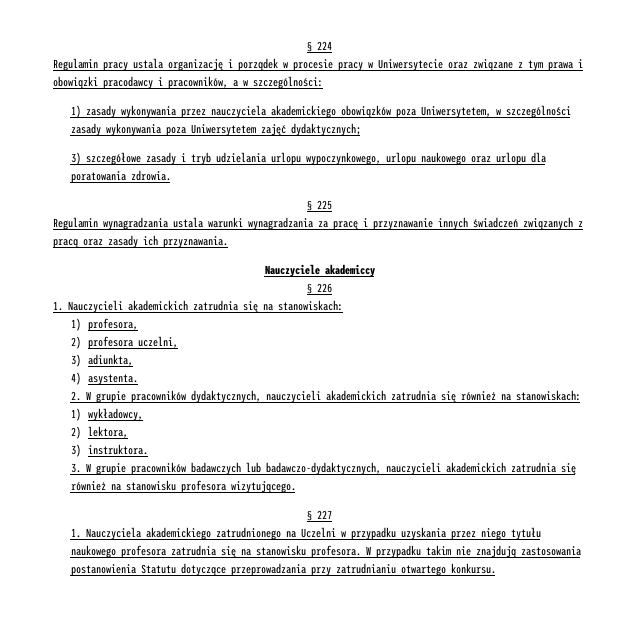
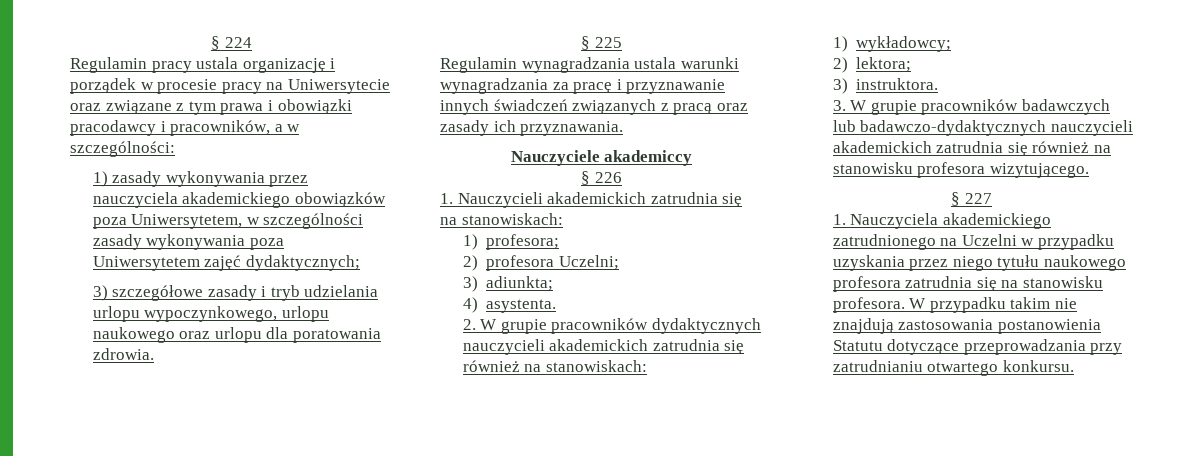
- Regulamin pracy ustala organizację i porządek w procesie pracy w Uniwersytecie oraz związane z tym prawa i obowiązki pracodawcy i pracowników, a w szczególności:
+ Regulamin pracy ustala organizację i porządek w procesie pracy na Uniwersytecie oraz związane z tym prawa i obowiązki pracodawcy i pracowników, a w szczególności:
- 1) profesora,
+ 1) profesora;
- 2) profesora uczelni,
- 3) adiunkta,
+ 2) profesora Uczelni;
+ 3) adiunkta;
- 2. W grupie pracowników dydaktycznych, nauczycieli akademickich zatrudnia się również na stanowiskach:
+ 2. W grupie pracowników dydaktycznych nauczycieli akademickich zatrudnia się również na stanowiskach:
- 1) wykładowcy,
- 2) lektora,
+ 1) wykładowcy;
+ 2) lektora;
- 3. W grupie pracowników badawczych lub badawczo-dydaktycznych, nauczycieli akademickich zatrudnia się również na stanowisku profesora wizytującego.
+ 3. W grupie pracowników badawczych lub badawczo-dydaktycznych nauczycieli akademickich zatrudnia się również na stanowisku profesora wizytującego.

